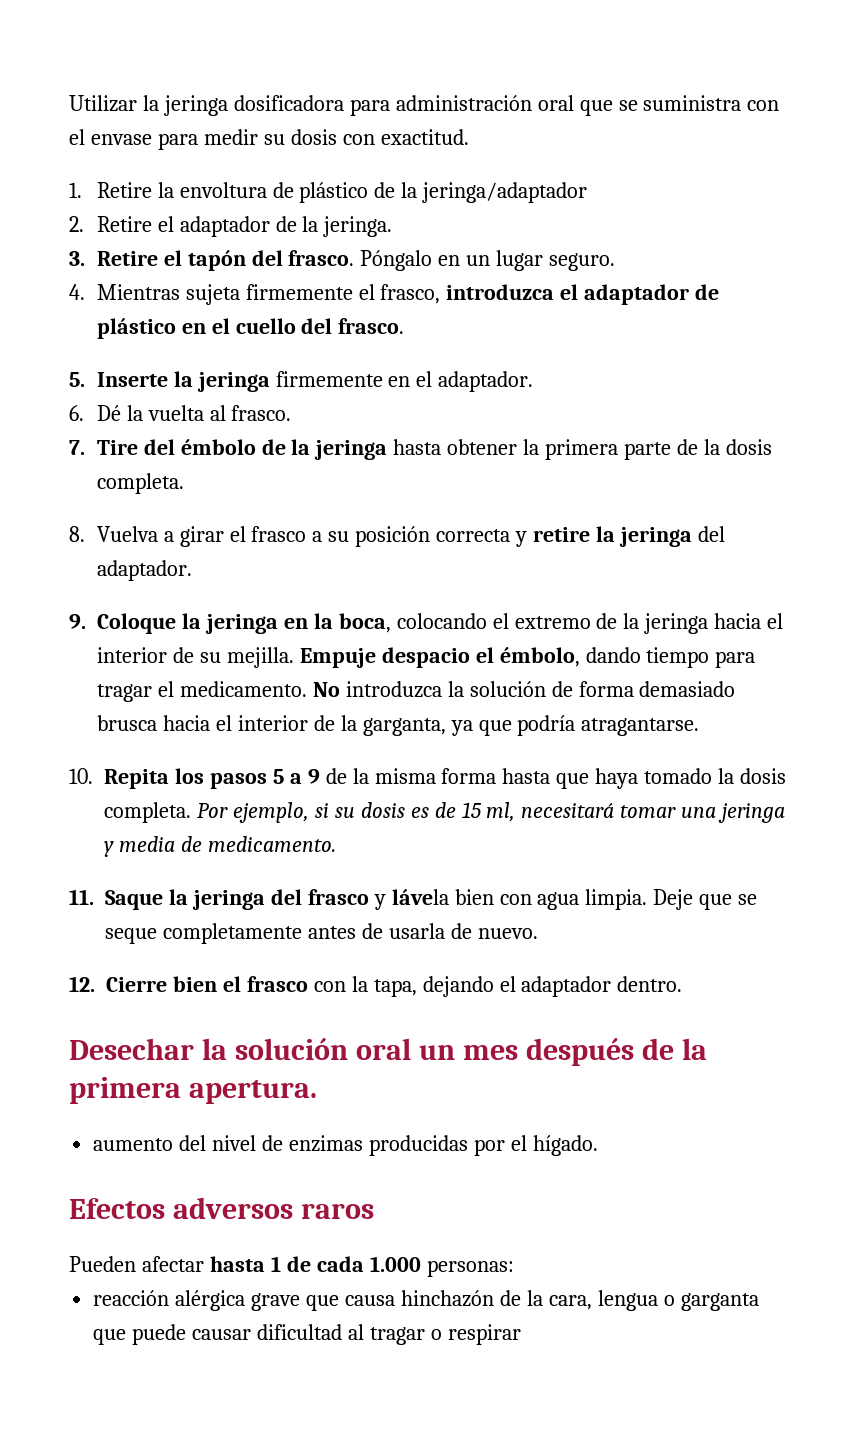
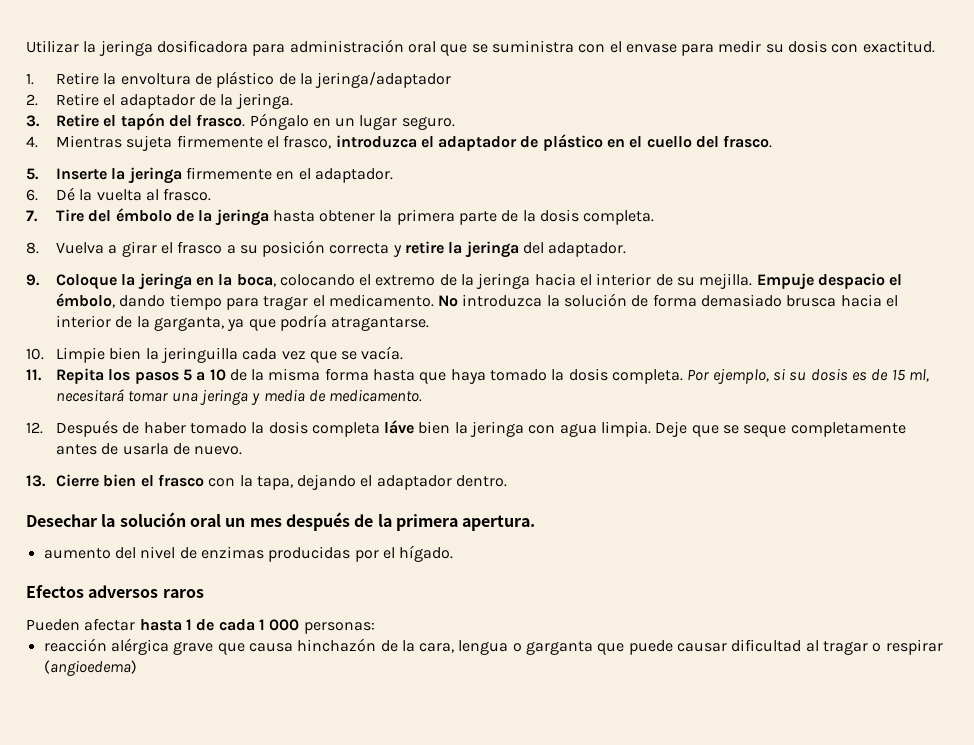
- 10. Repita los pasos 5 a 9 de la misma forma hasta que haya tomado la dosis completa.
+ 10. Limpie bien la jeringuilla cada vez que se vacía.
+ 11. Repita los pasos 5 a 10 de la misma forma hasta que haya tomado la dosis completa.
- 11. Saque la jeringa del frasco y lávela bien con agua limpia.
+ 12. Después de haber tomado la dosis completa láve bien la jeringa con agua limpia.
- 12. Cierre bien el frasco con la tapa, dejando el adaptador dentro.
+ 13. Cierre bien el frasco con la tapa, dejando el adaptador dentro.
- Pueden afectar hasta 1 de cada 1.000 personas:
+ Pueden afectar hasta 1 de cada 1 000 personas:
- reacción alérgica grave que causa hinchazón de la cara, lengua o garganta que puede causar dificultad al tragar o respirar
+ reacción alérgica grave que causa hinchazón de la cara, lengua o garganta que puede causar dificultad al tragar o respirar (angioedema)

